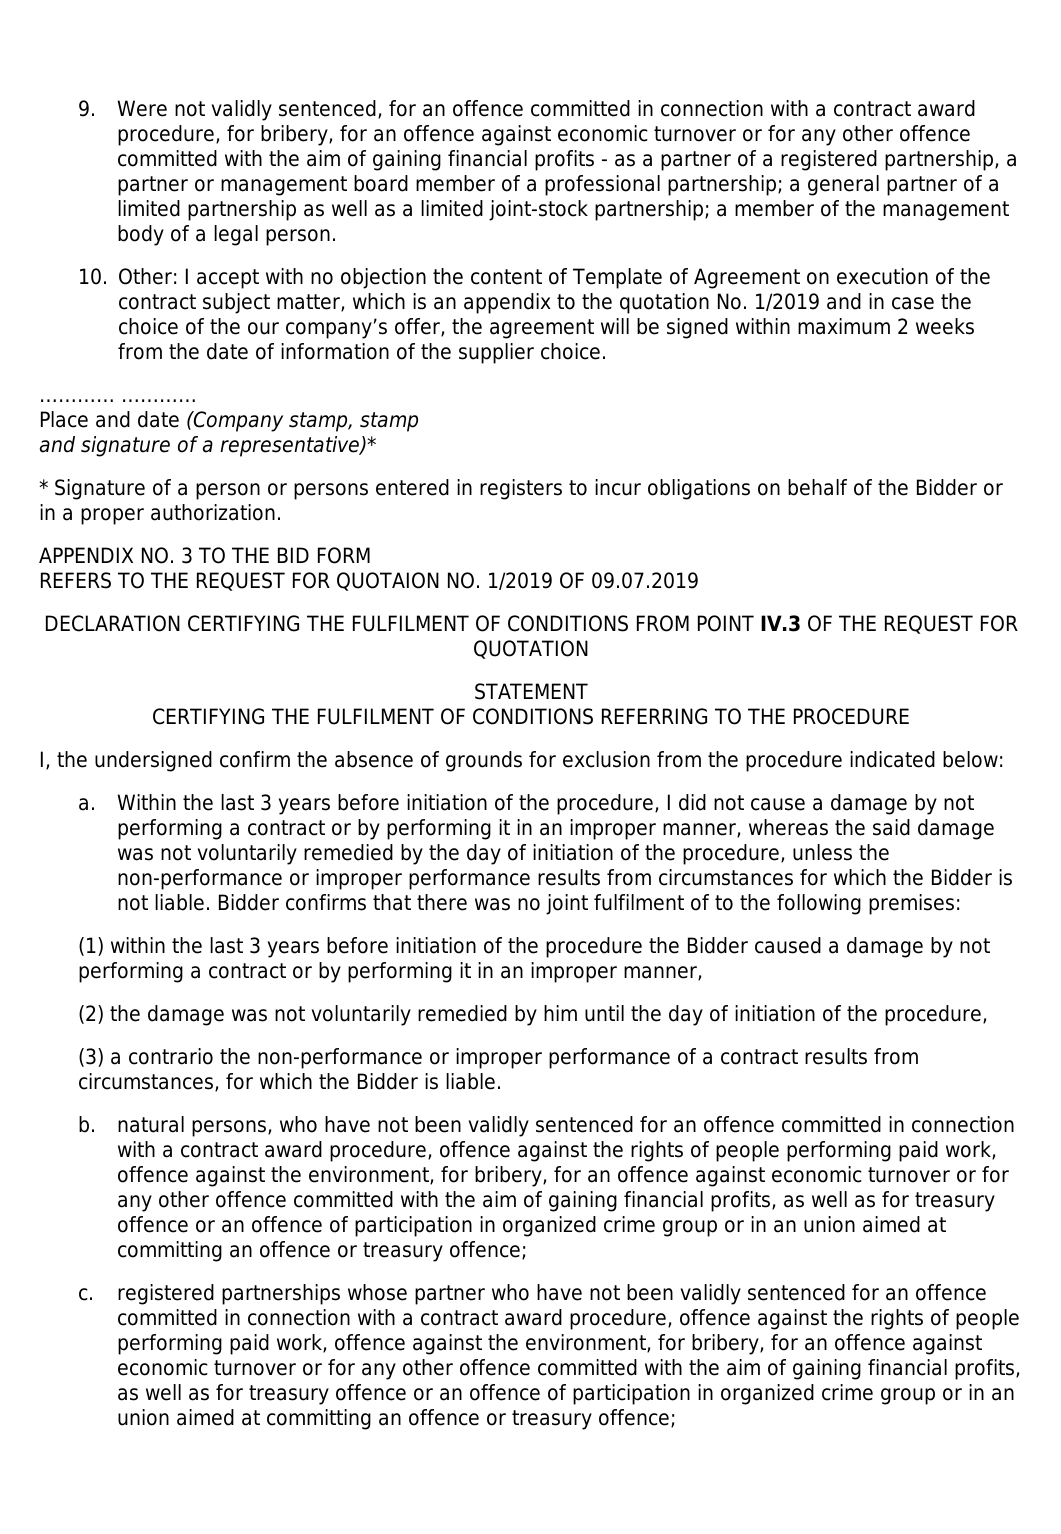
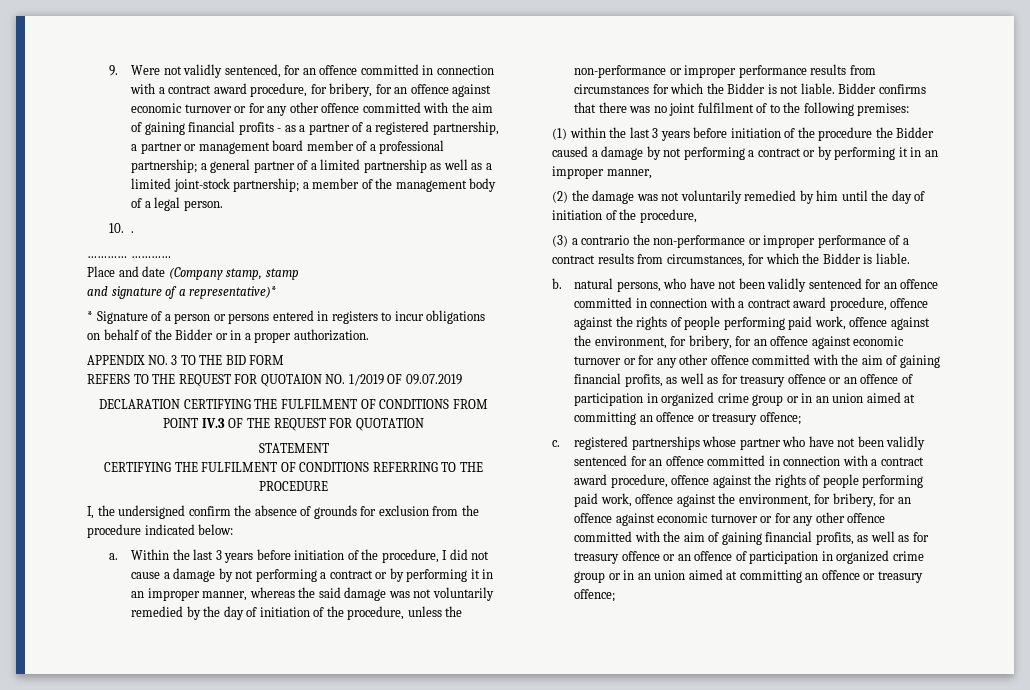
- 10. Other: I accept with no objection the content of Template of Agreement on execution of the contract subject matter, which is an appendix to the quotation No. 1/2019 and in case the choice of the our company’s offer, the agreement will be signed within maximum 2 weeks from the date of information of the supplier choice.
+ 10. .

